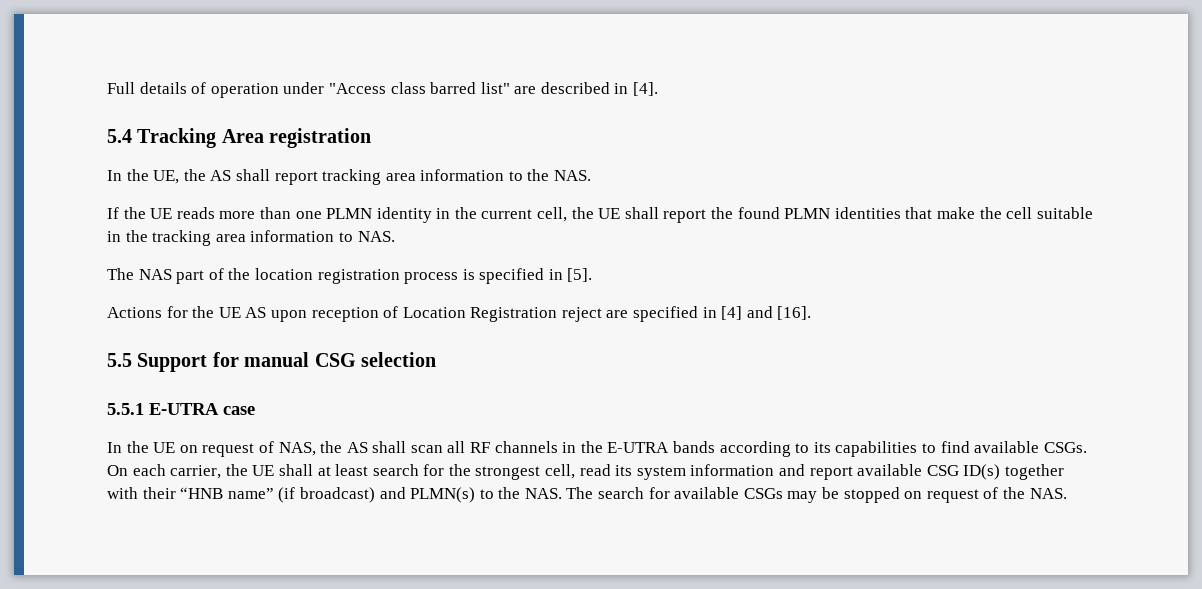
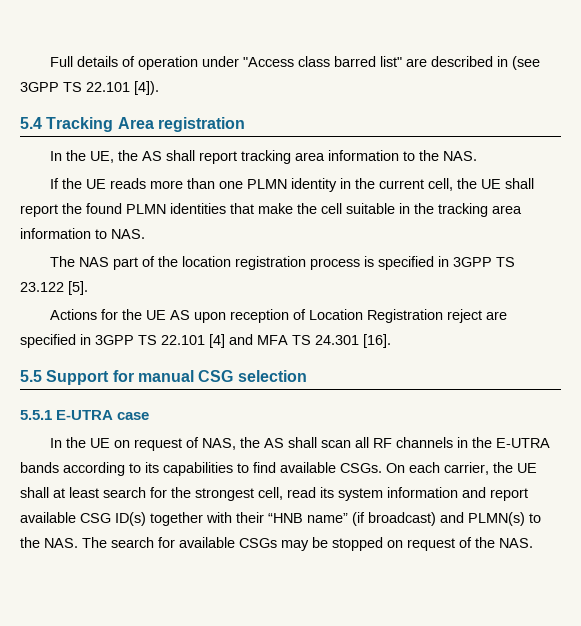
- Full details of operation under "Access class barred list" are described in [4].
+ Full details of operation under "Access class barred list" are described in (see 3GPP TS 22.101 [4]).
- The NAS part of the location registration process is specified in [5].
+ The NAS part of the location registration process is specified in 3GPP TS 23.122 [5].
- Actions for the UE AS upon reception of Location Registration reject are specified in [4] and [16].
+ Actions for the UE AS upon reception of Location Registration reject are specified in 3GPP TS 22.101 [4] and MFA TS 24.301 [16].

